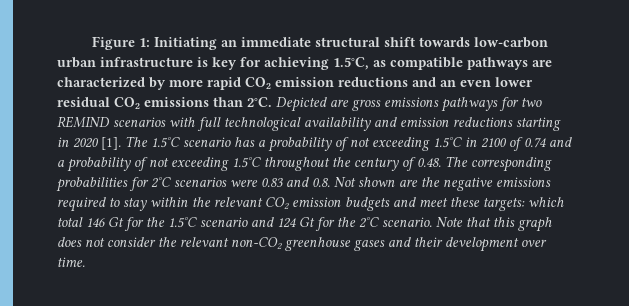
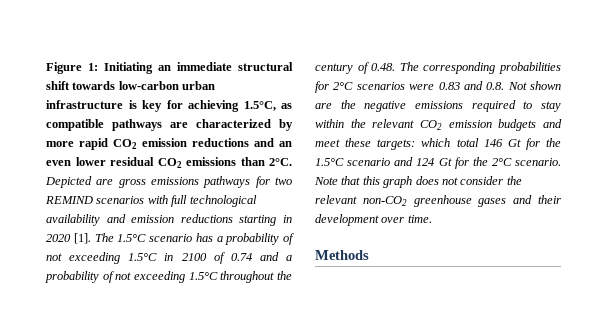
+ Methods

